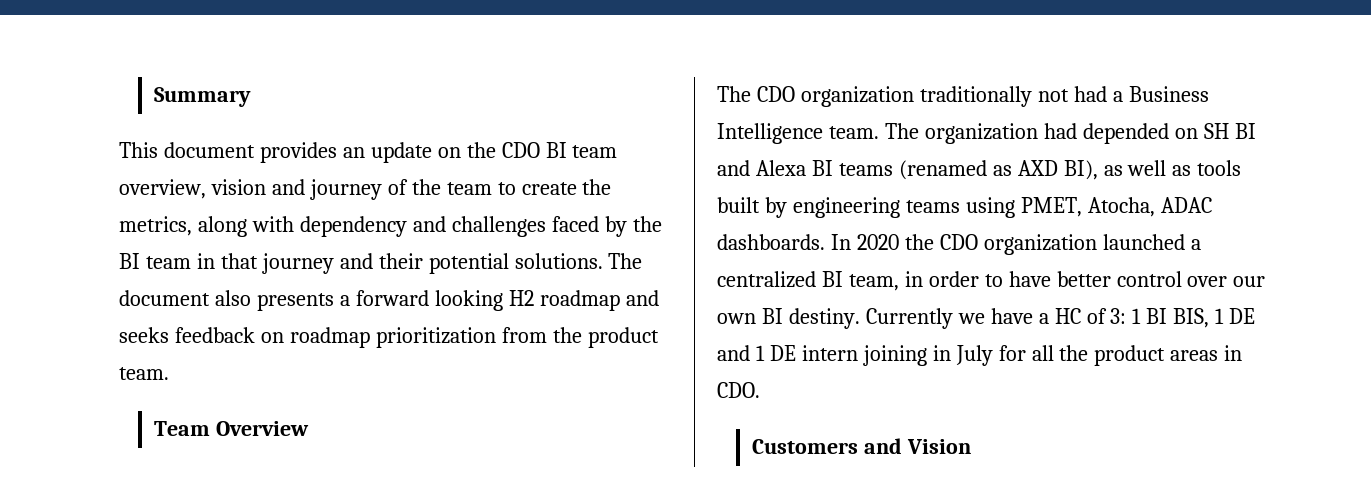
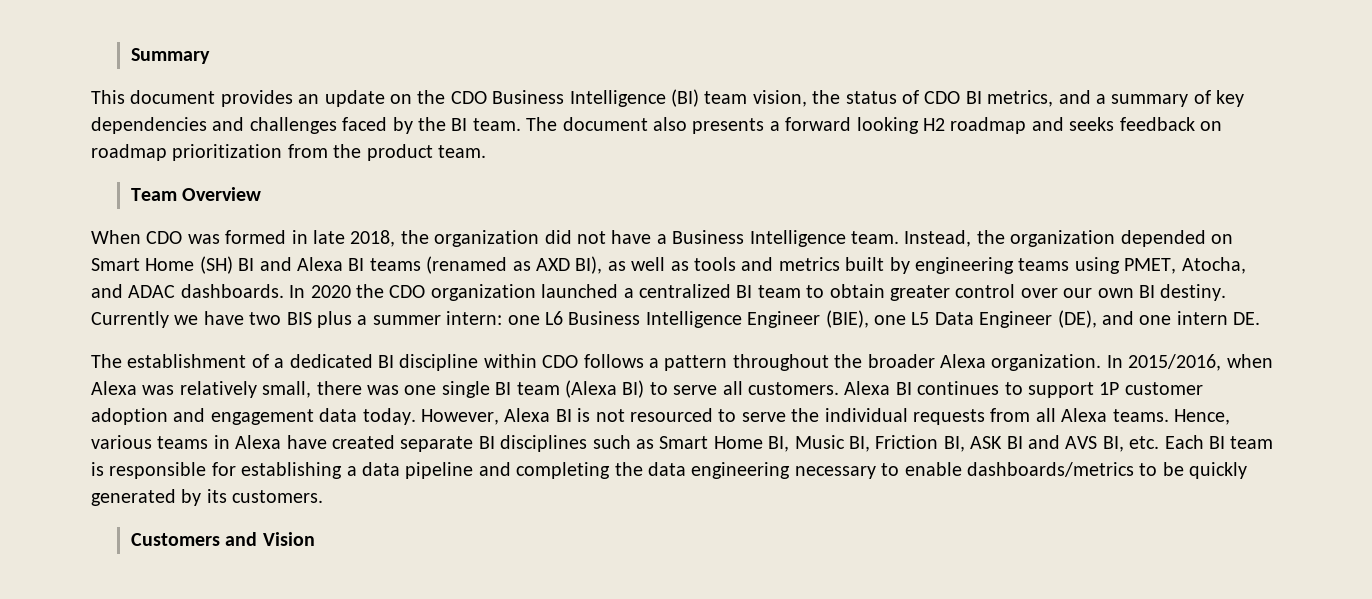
- This document provides an update on the CDO BI team overview, vision and journey of the team to create the metrics, along with dependency and challenges faced by the BI team in that journey and their potential solutions.
+ This document provides an update on the CDO Business Intelligence (BI) team vision, the status of CDO BI metrics, and a summary of key dependencies and challenges faced by the BI team.
- The CDO organization traditionally not had a Business Intelligence team. The organization had depended on SH BI and Alexa BI teams (renamed as AXD BI), as well as tools built by engineering teams using PMET, Atocha, ADAC dashboards.
+ When CDO was formed in late 2018, the organization did not have a Business Intelligence team. Instead, the organization depended on Smart Home (SH) BI and Alexa BI teams (renamed as AXD BI), as well as tools and metrics built by engineering teams using PMET, Atocha, and ADAC dashboards.
- In 2020 the CDO organization launched a centralized BI team, in order to have better control over our own BI destiny.
+ In 2020 the CDO organization launched a centralized BI team to obtain greater control over our own BI destiny.
- Currently we have a HC of 3: 1 BI BIS, 1 DE and 1 DE intern joining in July for all the product areas in CDO.
+ Currently we have two BIS plus a summer intern: one L6 Business Intelligence Engineer (BIE), one L5 Data Engineer (DE), and one intern DE.
+ The establishment of a dedicated BI discipline within CDO follows a pattern throughout the broader Alexa organization. In 2015/2016, when Alexa was relatively small, there was one single BI team (Alexa BI) to serve all customers. Alexa BI continues to support 1P customer adoption and engagement data today. However, Alexa BI is not resourced to serve the individual requests from all Alexa teams. Hence, various teams in Alexa have created separate BI disciplines such as Smart Home BI, Music BI, Friction BI, ASK BI and AVS BI, etc. Each BI team is responsible for establishing a data pipeline and completing the data engineering necessary to enable dashboards/metrics to be quickly generated by its customers.

